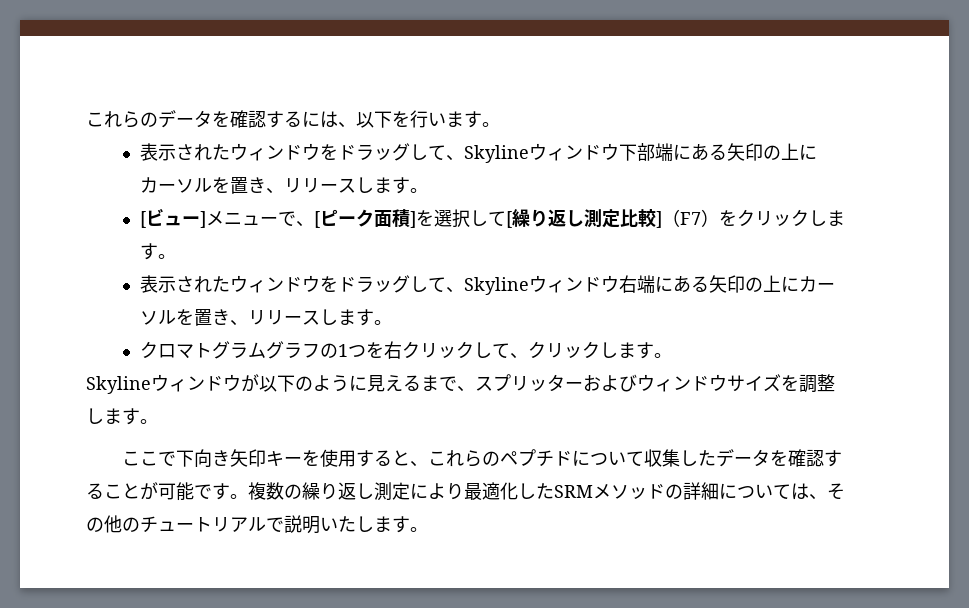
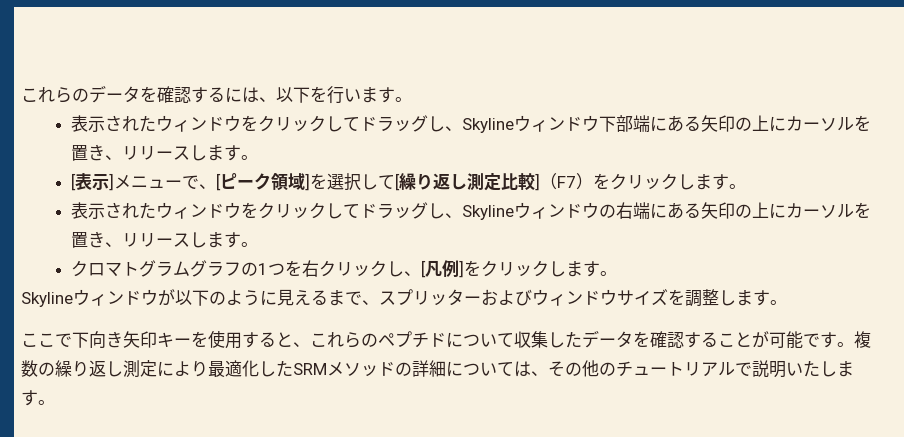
- 表示されたウィンドウをドラッグして、Skylineウィンドウ下部端にある矢印の上にカーソルを置き、リリースします。
+ 表示されたウィンドウをクリックしてドラッグし、Skylineウィンドウ下部端にある矢印の上にカーソルを置き、リリースします。
- [ビュー]メニューで、[ピーク面積]を選択して[繰り返し測定比較]（F7）をクリックします。
+ [表示]メニューで、[ピーク領域]を選択して[繰り返し測定比較]（F7）をクリックします。
- 表示されたウィンドウをドラッグして、Skylineウィンドウ右端にある矢印の上にカーソルを置き、リリースします。
+ 表示されたウィンドウをクリックしてドラッグし、Skylineウィンドウの右端にある矢印の上にカーソルを置き、リリースします。
- クロマトグラムグラフの1つを右クリックして、クリックします。
+ クロマトグラムグラフの1つを右クリックし、[凡例]をクリックします。

